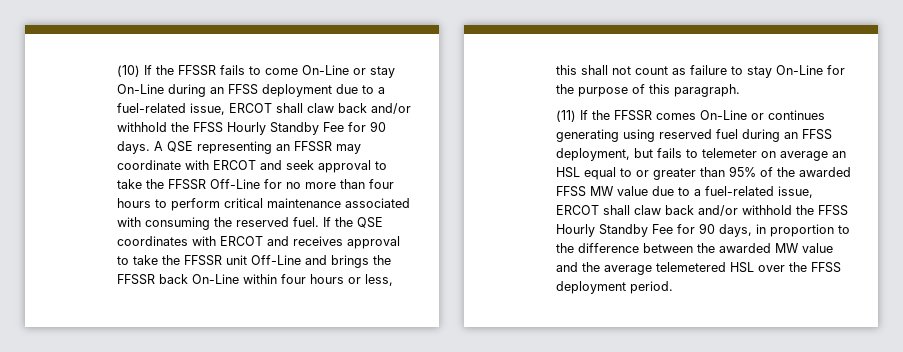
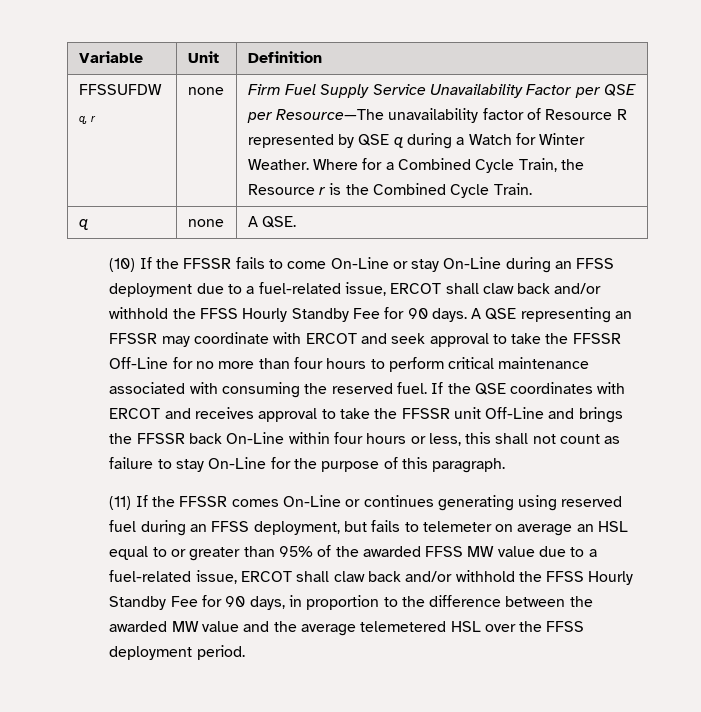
+ Variable | Unit | Definition
+ FFSSUFDW q, r | none | Firm Fuel Supply Service Unavailability Factor per QSE per Resource—The unavailability factor of Resource R represented by QSE q during a Watch for Winter Weather. Where for a Combined Cycle Train, the Resource r is the Combined Cycle Train.
+ q | none | A QSE.

